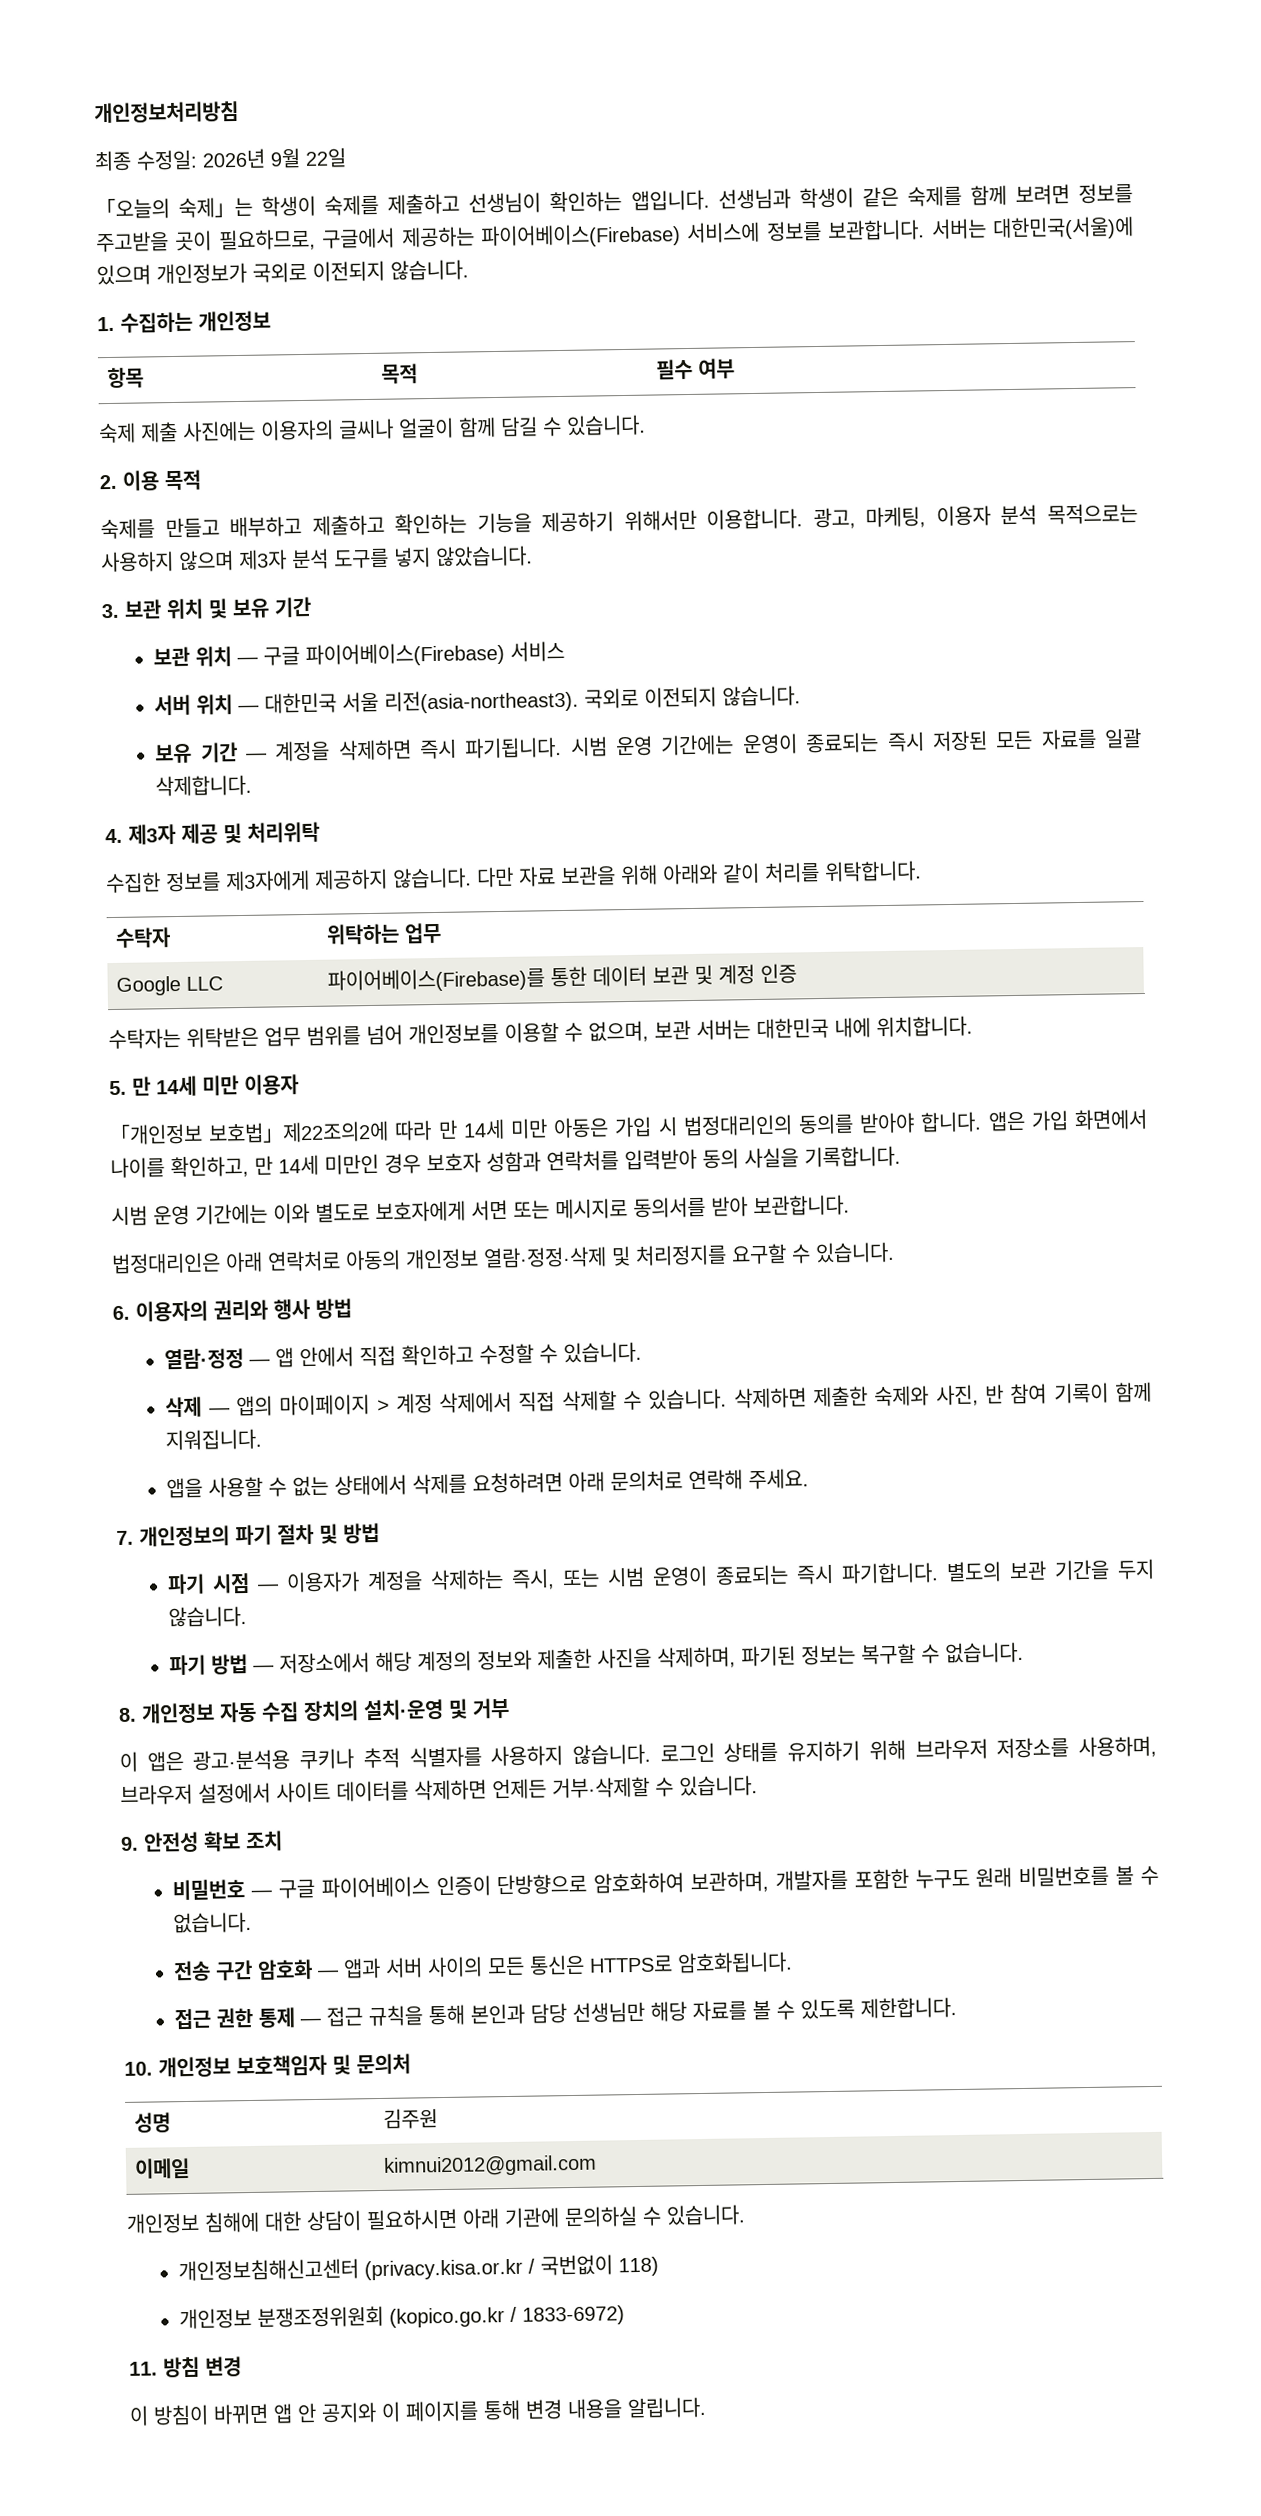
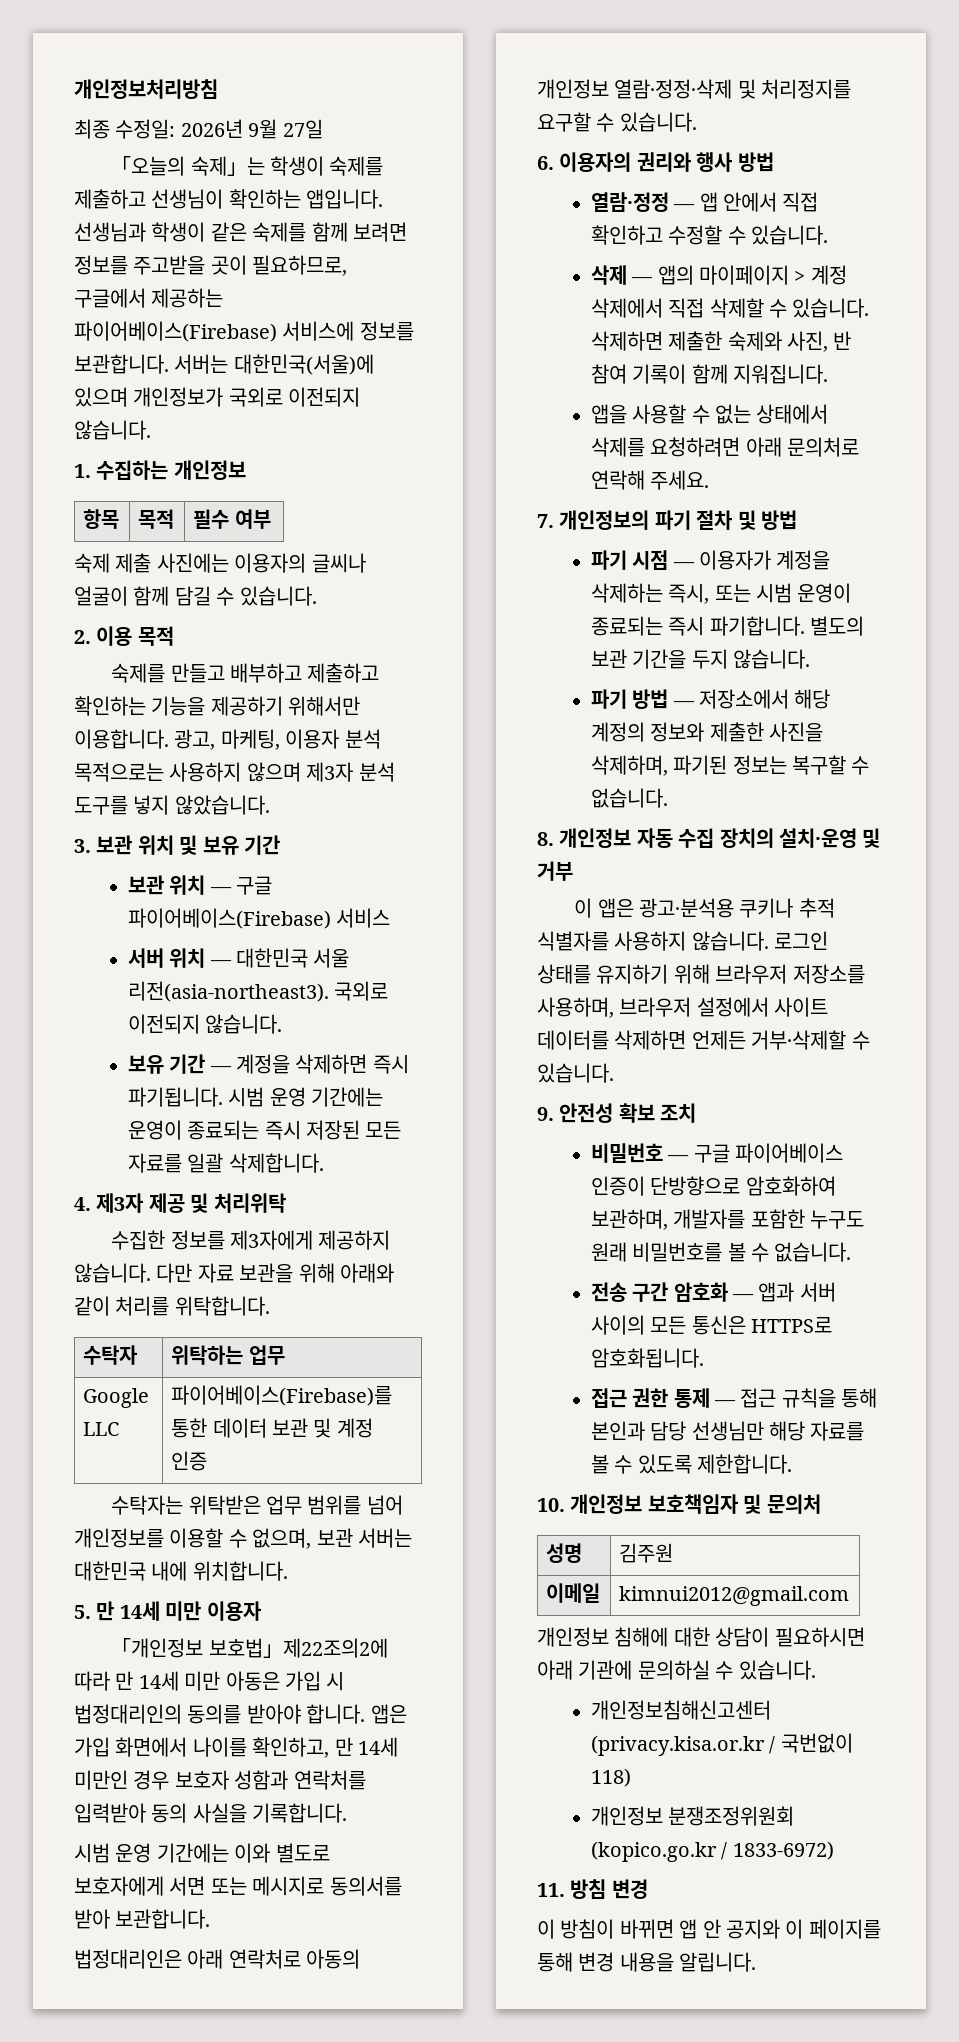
- 최종 수정일: 2026년 9월 22일
+ 최종 수정일: 2026년 9월 27일

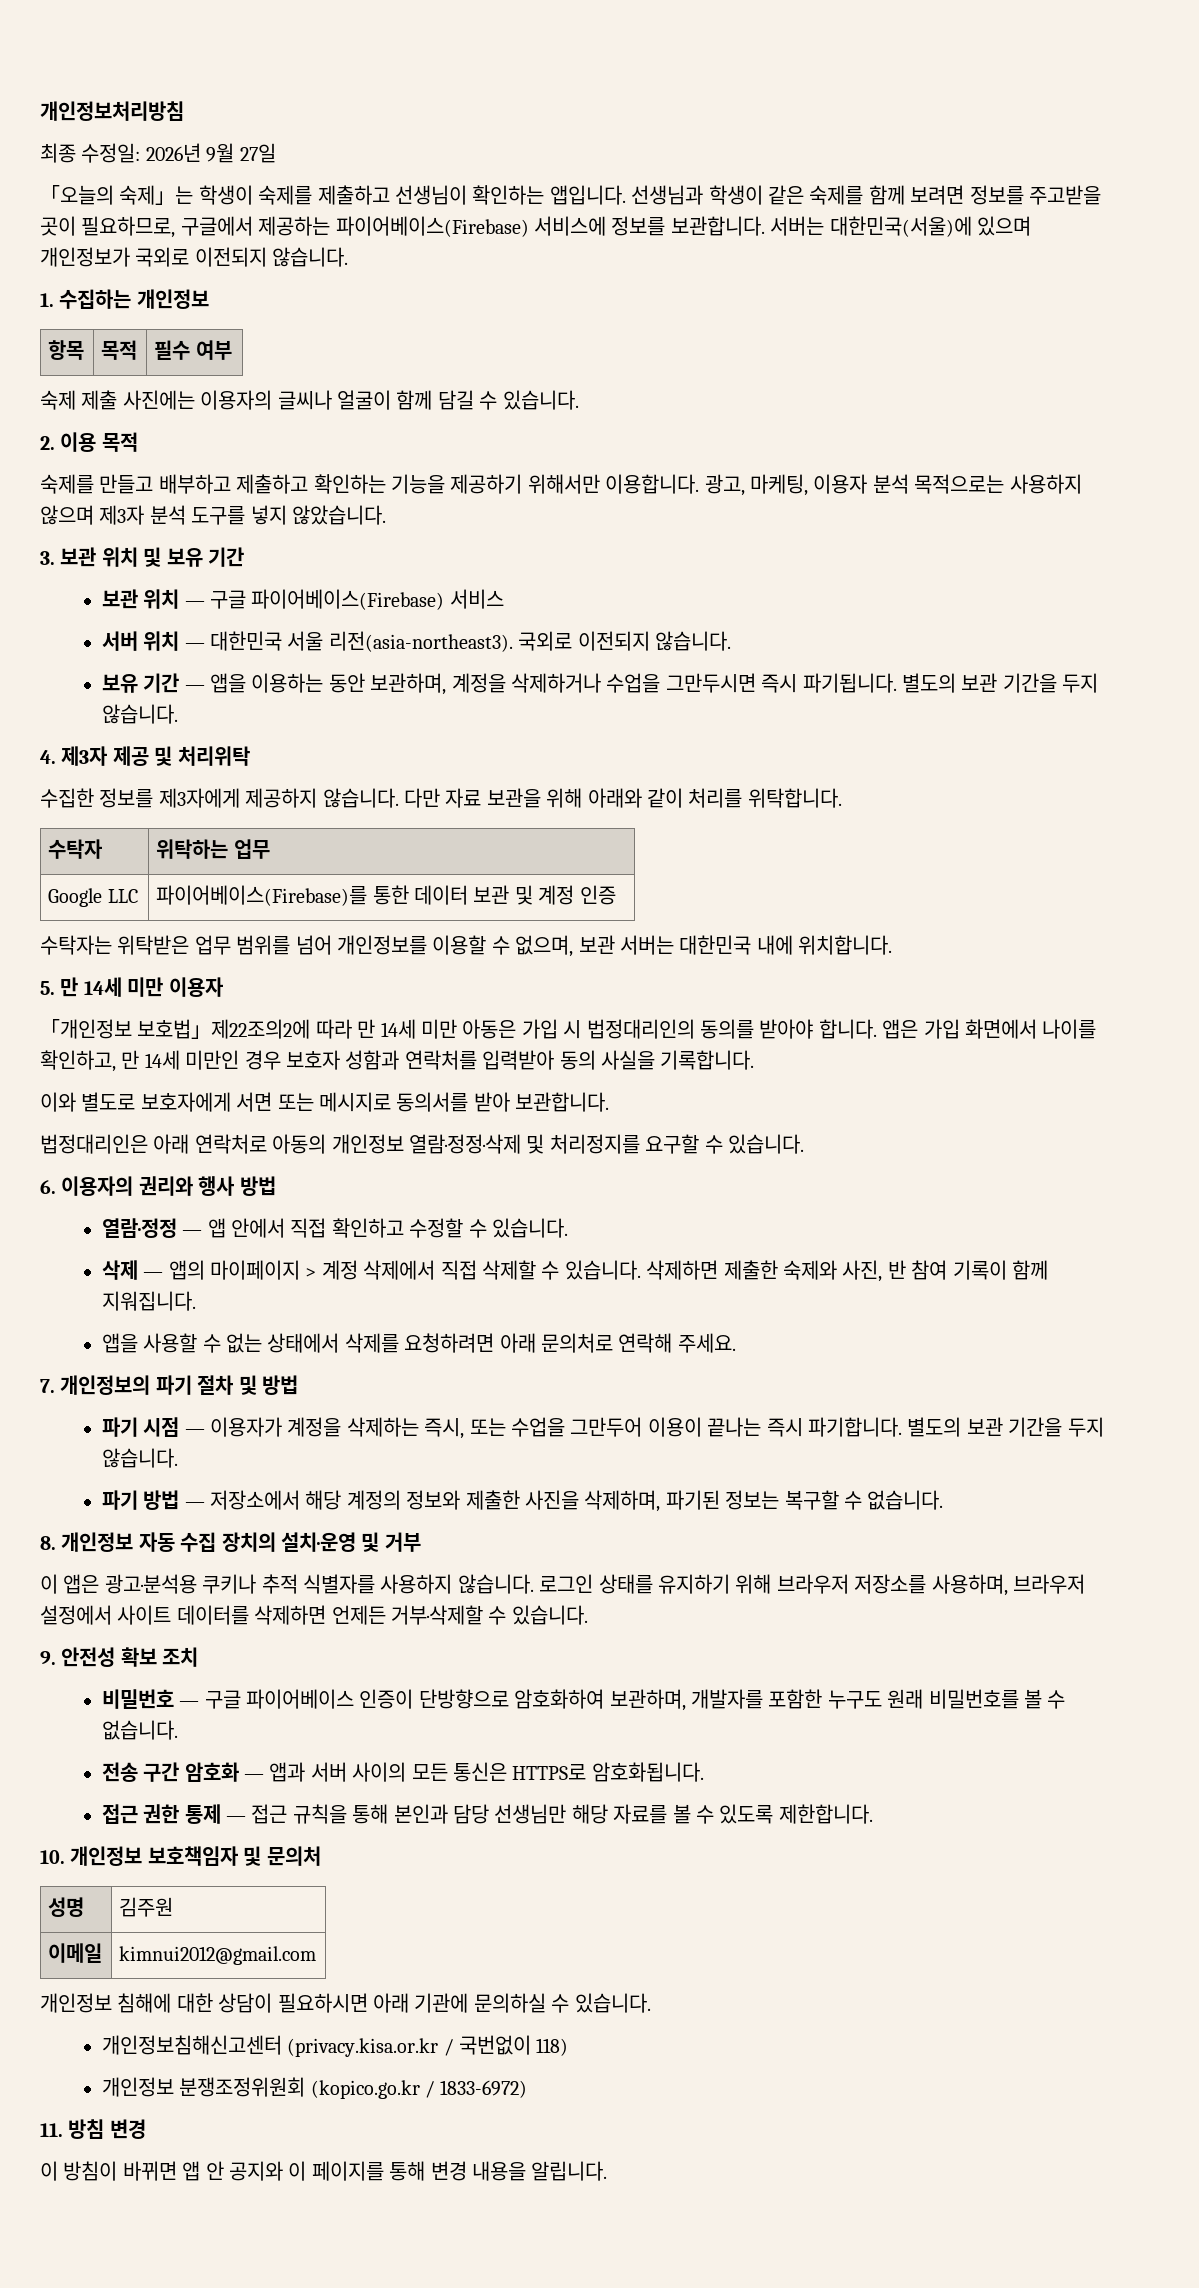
- 보유 기간 — 계정을 삭제하면 즉시 파기됩니다. 시범 운영 기간에는 운영이 종료되는 즉시 저장된 모든 자료를 일괄 삭제합니다.
+ 보유 기간 — 앱을 이용하는 동안 보관하며, 계정을 삭제하거나 수업을 그만두시면 즉시 파기됩니다. 별도의 보관 기간을 두지 않습니다.
- 시범 운영 기간에는 이와 별도로 보호자에게 서면 또는 메시지로 동의서를 받아 보관합니다.
+ 이와 별도로 보호자에게 서면 또는 메시지로 동의서를 받아 보관합니다.
- 파기 시점 — 이용자가 계정을 삭제하는 즉시, 또는 시범 운영이 종료되는 즉시 파기합니다.
+ 파기 시점 — 이용자가 계정을 삭제하는 즉시, 또는 수업을 그만두어 이용이 끝나는 즉시 파기합니다.

